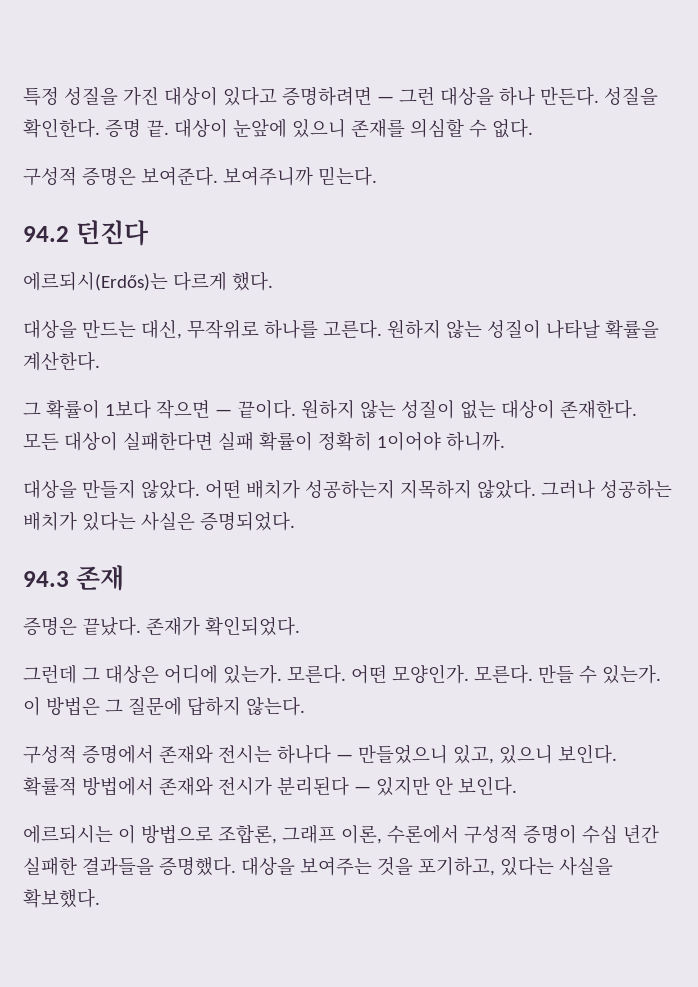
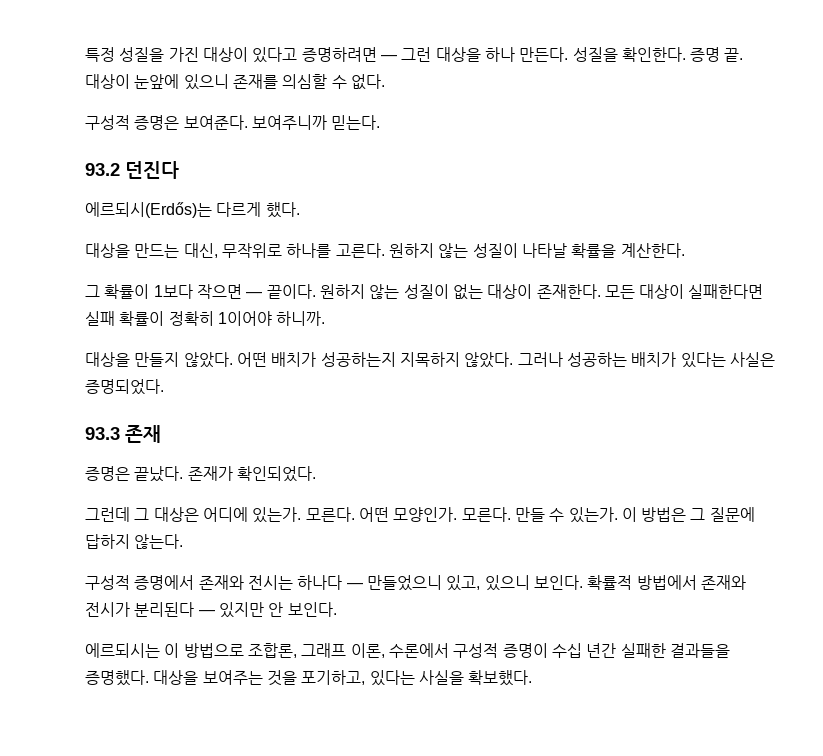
- 94.2 던진다
+ 93.2 던진다
- 94.3 존재
+ 93.3 존재

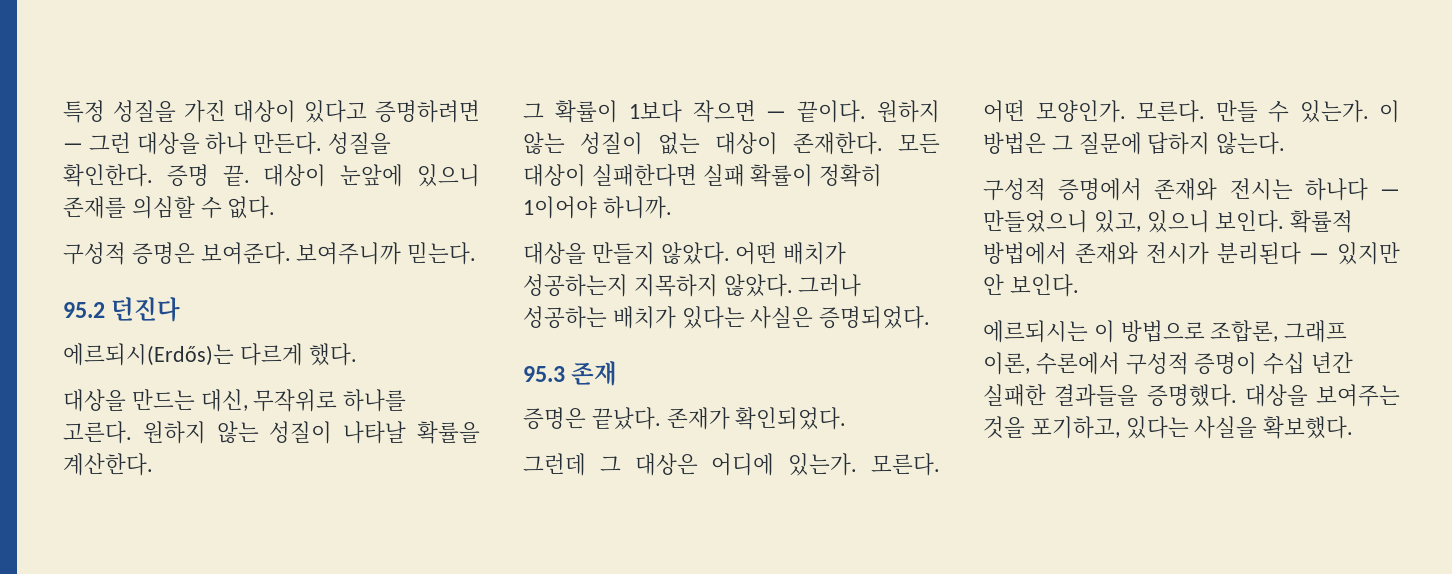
- 93.2 던진다
+ 95.2 던진다
- 93.3 존재
+ 95.3 존재

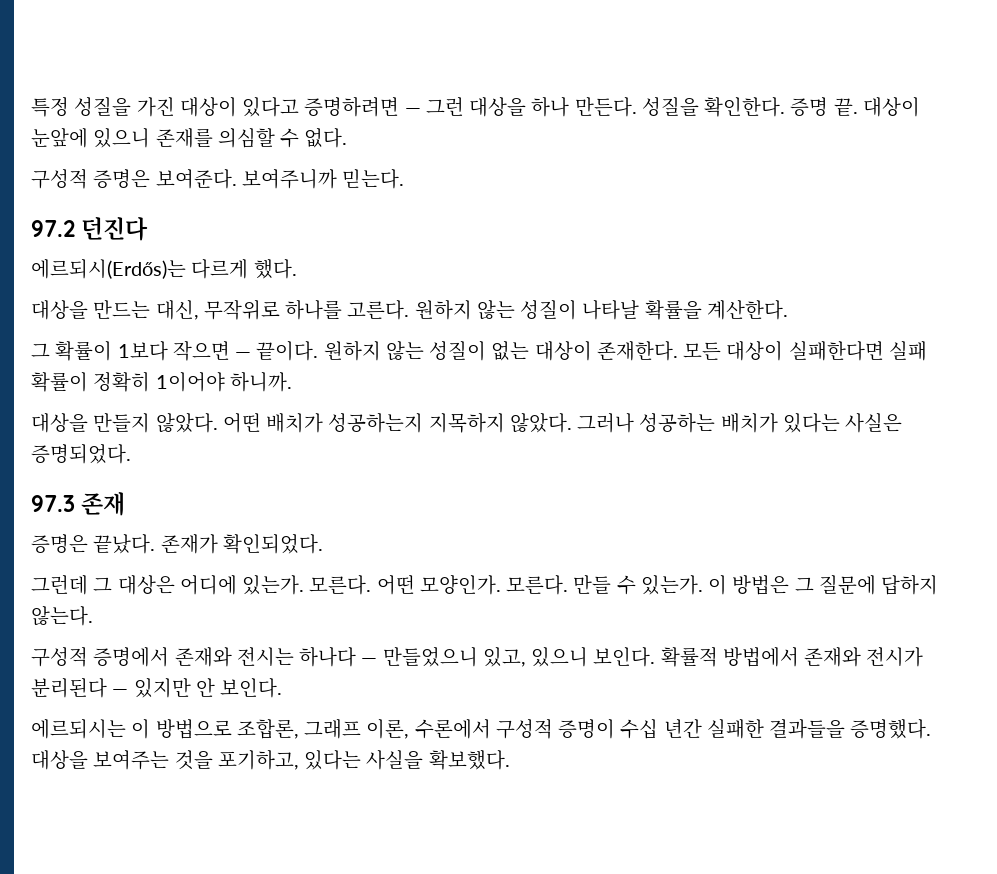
- 95.2 던진다
+ 97.2 던진다
- 95.3 존재
+ 97.3 존재

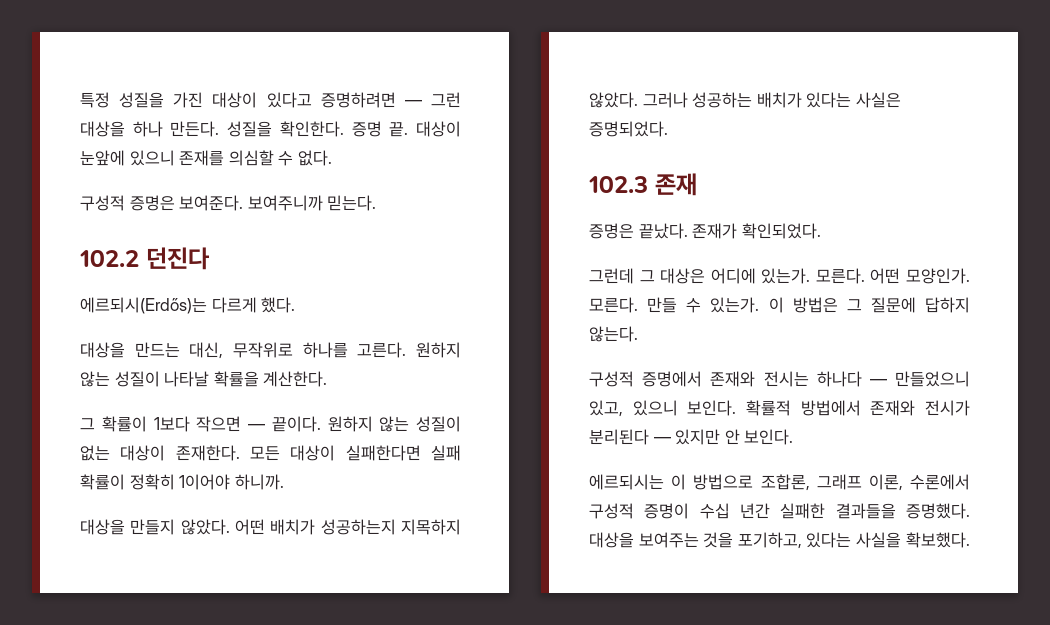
- 97.2 던진다
+ 102.2 던진다
- 97.3 존재
+ 102.3 존재

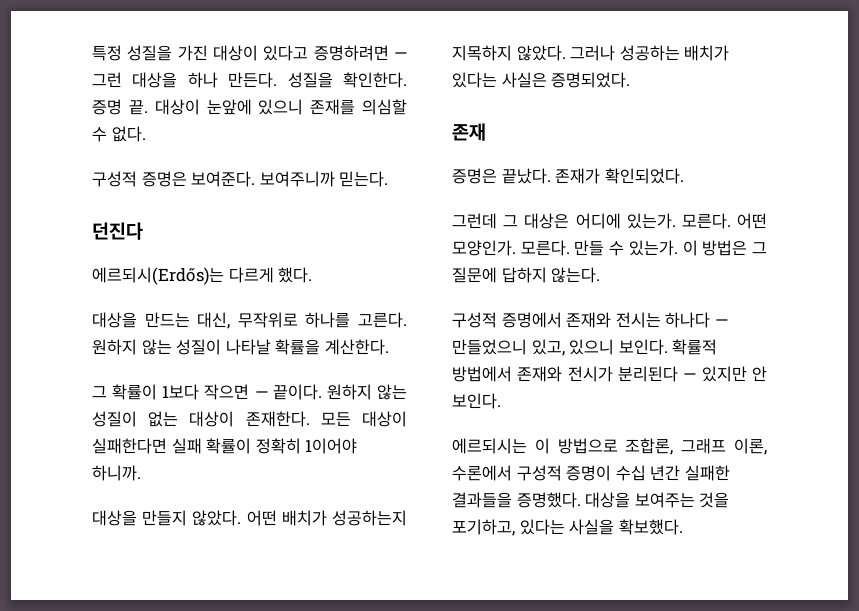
- 102.2 던진다
+ 던진다
- 102.3 존재
+ 존재

